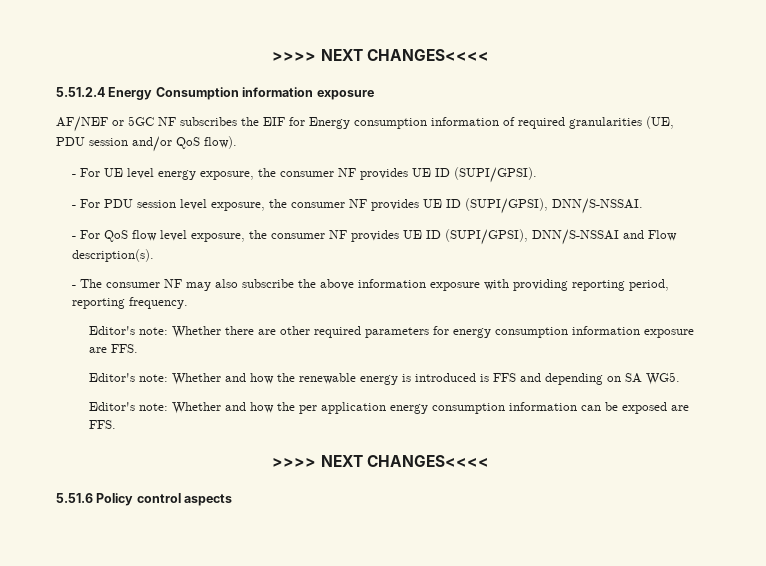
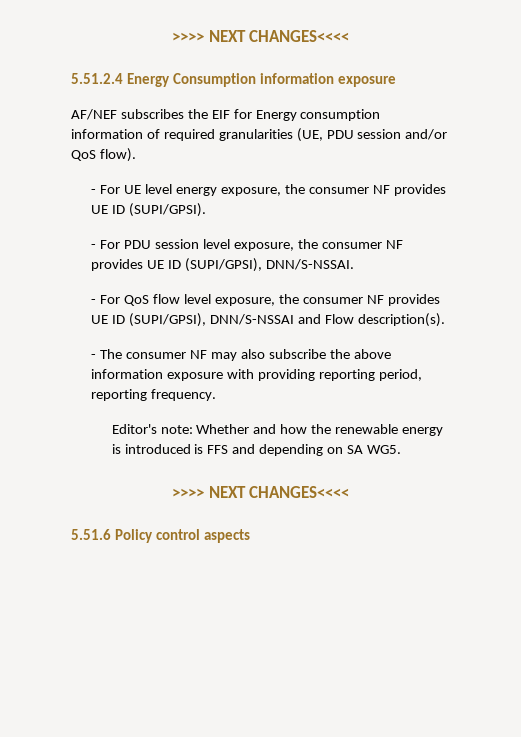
- AF/NEF or 5GC NF subscribes the EIF for Energy consumption information of required granularities (UE, PDU session and/or QoS flow).
+ AF/NEF subscribes the EIF for Energy consumption information of required granularities (UE, PDU session and/or QoS flow).
- Editor's note: Whether there are other required parameters for energy consumption information exposure are FFS.
- Editor's note: Whether and how the per application energy consumption information can be exposed are FFS.

